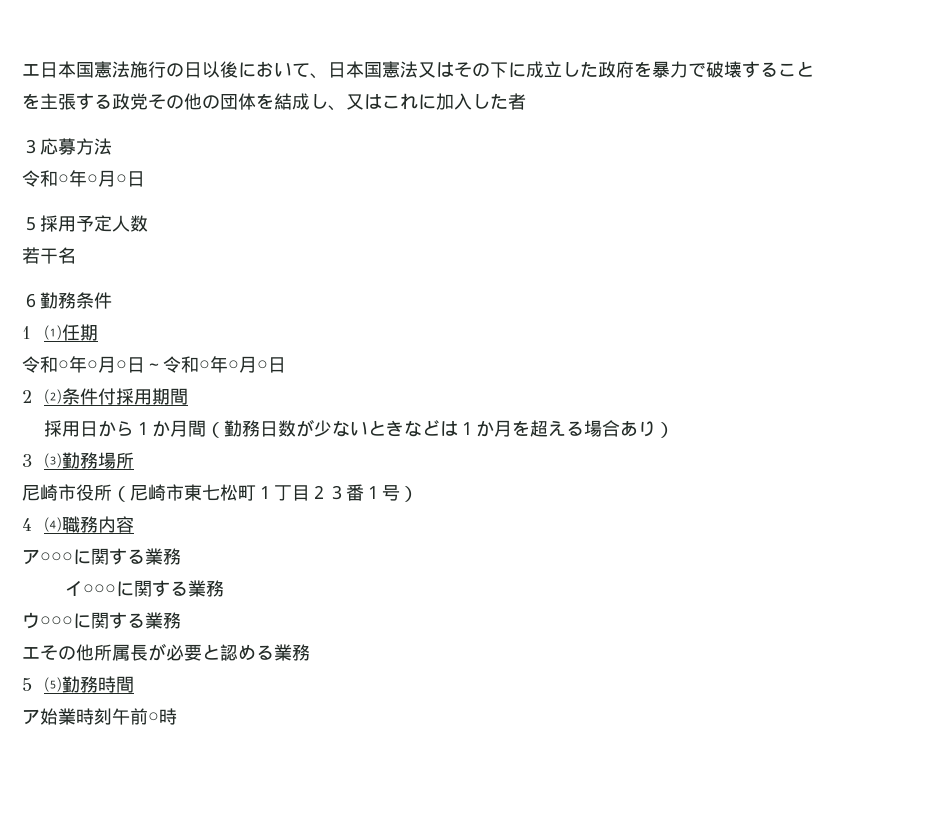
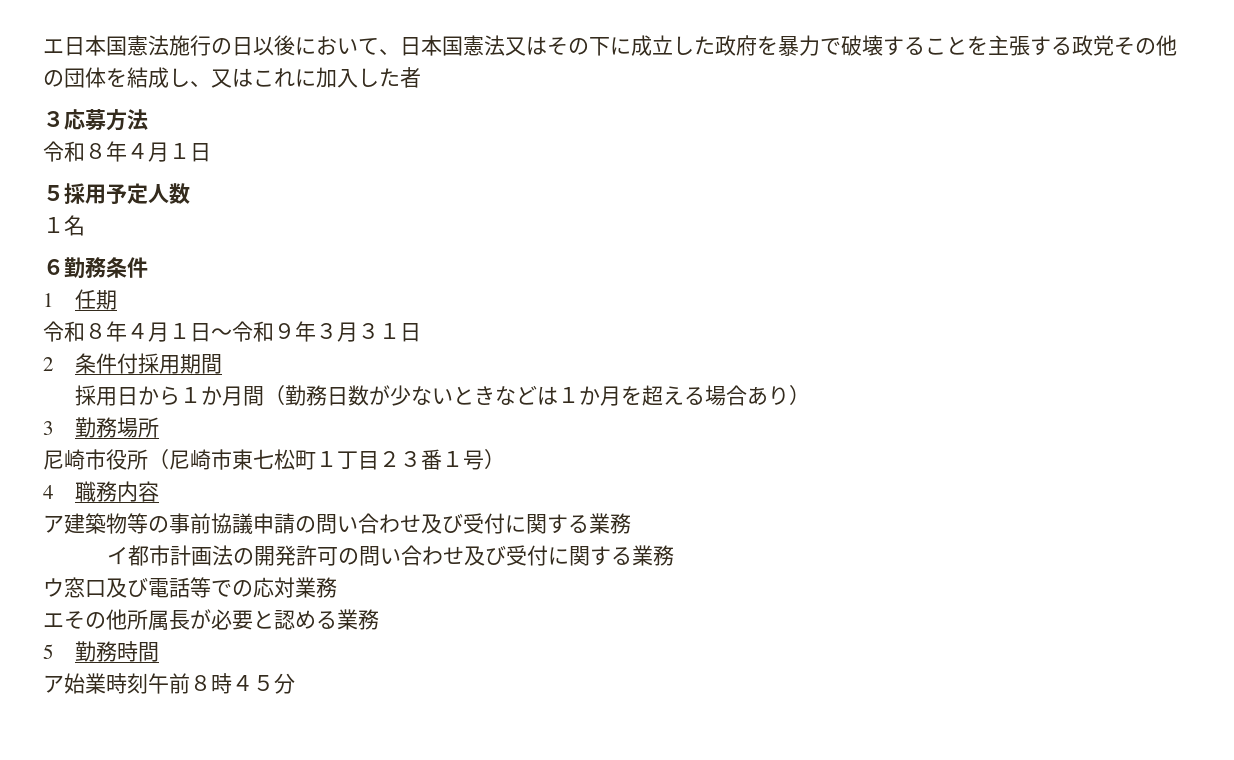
  ３応募方法
- 令和○年○月○日
+ 令和８年４月１日
- 若干名
+ １名
- 1 ⑴任期
+ 1任期
- 令和○年○月○日～令和○年○月○日
+ 令和８年４月１日～令和９年３月３１日
- 2 ⑵条件付採用期間
+ 2条件付採用期間
- 3 ⑶勤務場所
+ 3勤務場所
- 4 ⑷職務内容
+ 4職務内容
- ア○○○に関する業務
- イ○○○に関する業務
- ウ○○○に関する業務
+ ア建築物等の事前協議申請の問い合わせ及び受付に関する業務
+ イ都市計画法の開発許可の問い合わせ及び受付に関する業務
+ ウ窓口及び電話等での応対業務
- 5 ⑸勤務時間
+ 5勤務時間
- ア始業時刻午前○時
+ ア始業時刻午前８時４５分

